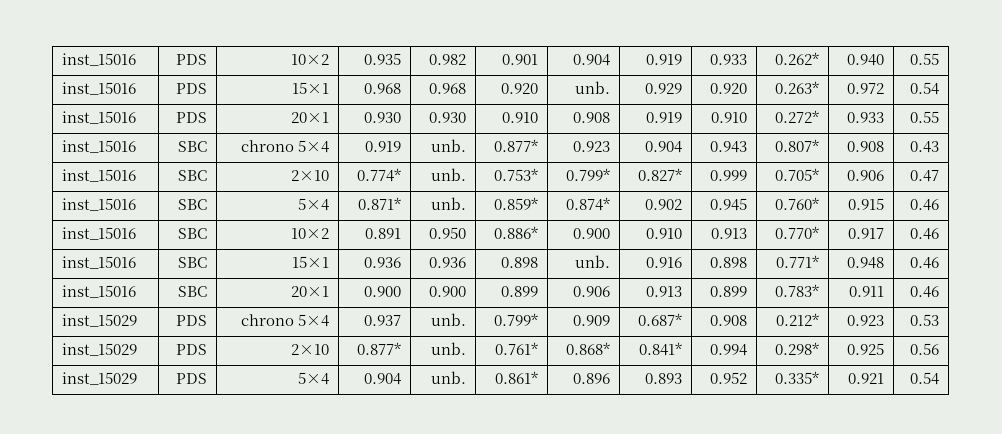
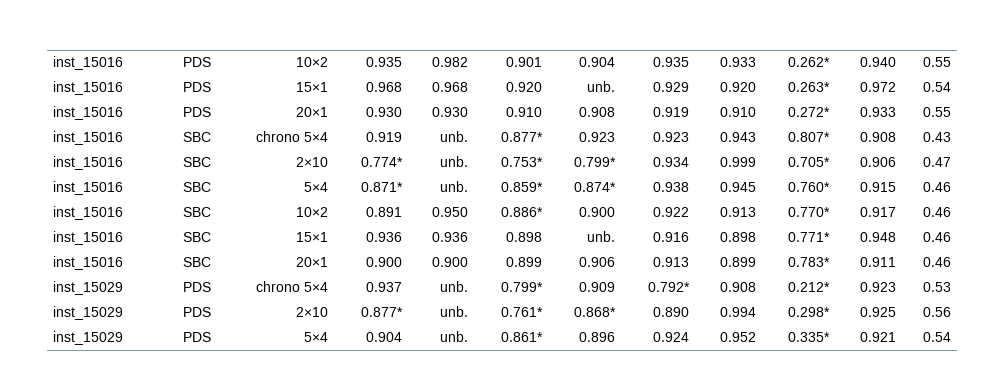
- inst_15016 | PDS | 10×2 | 0.935 | 0.982 | 0.901 | 0.904 | 0.919 | 0.933 | 0.262* | 0.940 | 0.55
+ inst_15016 | PDS | 10×2 | 0.935 | 0.982 | 0.901 | 0.904 | 0.935 | 0.933 | 0.262* | 0.940 | 0.55
- inst_15016 | SBC | chrono 5×4 | 0.919 | unb. | 0.877* | 0.923 | 0.904 | 0.943 | 0.807* | 0.908 | 0.43
+ inst_15016 | SBC | chrono 5×4 | 0.919 | unb. | 0.877* | 0.923 | 0.923 | 0.943 | 0.807* | 0.908 | 0.43
- inst_15016 | SBC | 2×10 | 0.774* | unb. | 0.753* | 0.799* | 0.827* | 0.999 | 0.705* | 0.906 | 0.47
+ inst_15016 | SBC | 2×10 | 0.774* | unb. | 0.753* | 0.799* | 0.934 | 0.999 | 0.705* | 0.906 | 0.47
- inst_15016 | SBC | 5×4 | 0.871* | unb. | 0.859* | 0.874* | 0.902 | 0.945 | 0.760* | 0.915 | 0.46
+ inst_15016 | SBC | 5×4 | 0.871* | unb. | 0.859* | 0.874* | 0.938 | 0.945 | 0.760* | 0.915 | 0.46
- inst_15016 | SBC | 10×2 | 0.891 | 0.950 | 0.886* | 0.900 | 0.910 | 0.913 | 0.770* | 0.917 | 0.46
+ inst_15016 | SBC | 10×2 | 0.891 | 0.950 | 0.886* | 0.900 | 0.922 | 0.913 | 0.770* | 0.917 | 0.46
- inst_15029 | PDS | chrono 5×4 | 0.937 | unb. | 0.799* | 0.909 | 0.687* | 0.908 | 0.212* | 0.923 | 0.53
+ inst_15029 | PDS | chrono 5×4 | 0.937 | unb. | 0.799* | 0.909 | 0.792* | 0.908 | 0.212* | 0.923 | 0.53
- inst_15029 | PDS | 2×10 | 0.877* | unb. | 0.761* | 0.868* | 0.841* | 0.994 | 0.298* | 0.925 | 0.56
+ inst_15029 | PDS | 2×10 | 0.877* | unb. | 0.761* | 0.868* | 0.890 | 0.994 | 0.298* | 0.925 | 0.56
- inst_15029 | PDS | 5×4 | 0.904 | unb. | 0.861* | 0.896 | 0.893 | 0.952 | 0.335* | 0.921 | 0.54
+ inst_15029 | PDS | 5×4 | 0.904 | unb. | 0.861* | 0.896 | 0.924 | 0.952 | 0.335* | 0.921 | 0.54

